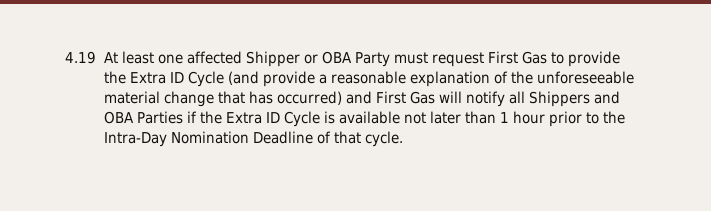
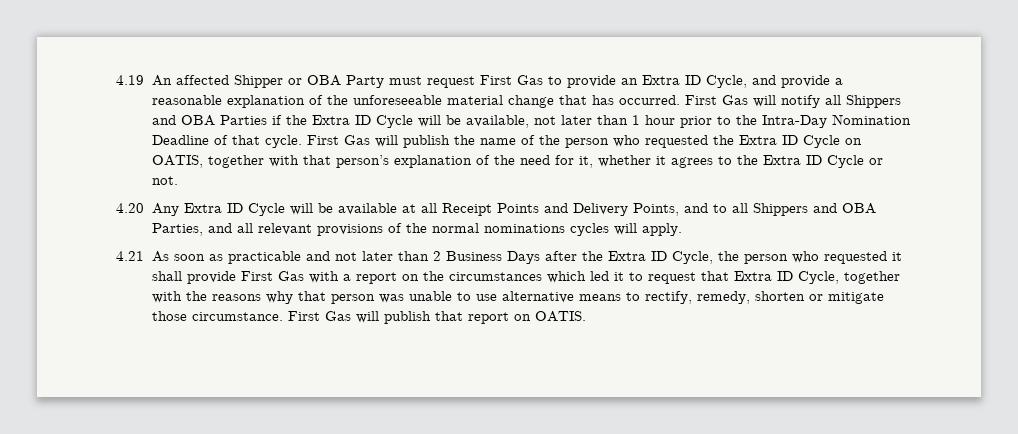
- 4.19 At least one affected Shipper or OBA Party must request First Gas to provide the Extra ID Cycle (and provide a reasonable explanation of the unforeseeable material change that has occurred) and First Gas will notify all Shippers and OBA Parties if the Extra ID Cycle is available not later than 1 hour prior to the Intra-Day Nomination Deadline of that cycle.
+ 4.19 An affected Shipper or OBA Party must request First Gas to provide an Extra ID Cycle, and provide a reasonable explanation of the unforeseeable material change that has occurred. First Gas will notify all Shippers and OBA Parties if the Extra ID Cycle will be available, not later than 1 hour prior to the Intra-Day Nomination Deadline of that cycle.
+ First Gas will publish the name of the person who requested the Extra ID Cycle on OATIS, together with that person’s explanation of the need for it, whether it agrees to the Extra ID Cycle or not.
+ 4.20 Any Extra ID Cycle will be available at all Receipt Points and Delivery Points, and to all Shippers and OBA Parties, and all relevant provisions of the normal nominations cycles will apply.
+ 4.21 As soon as practicable and not later than 2 Business Days after the Extra ID Cycle, the person who requested it shall provide First Gas with a report on the circumstances which led it to request that Extra ID Cycle, together with the reasons why that person was unable to use alternative means to rectify, remedy, shorten or mitigate those circumstance. First Gas will publish that report on OATIS.

